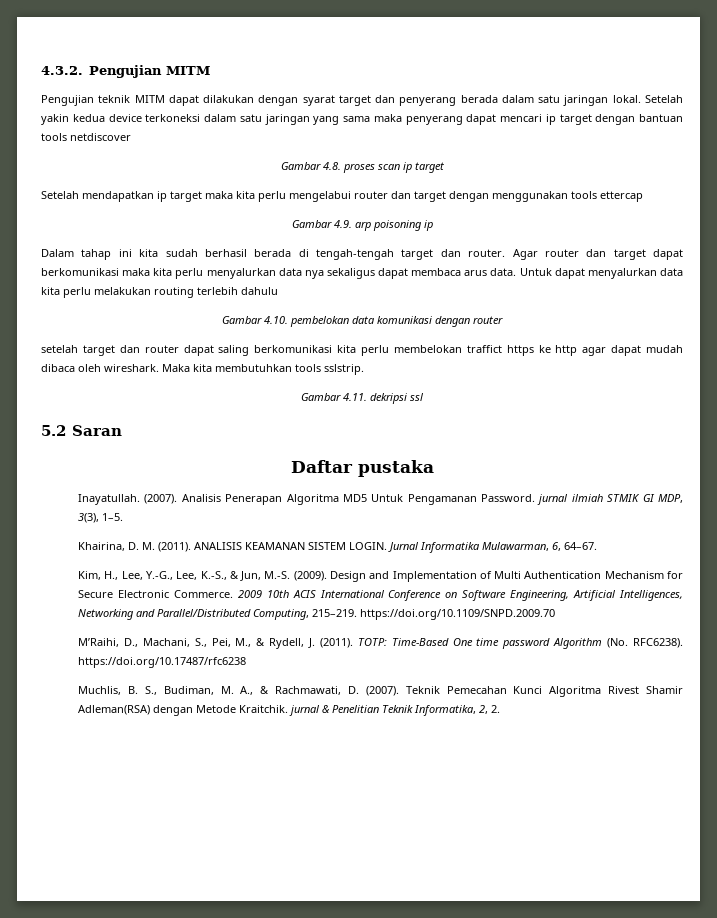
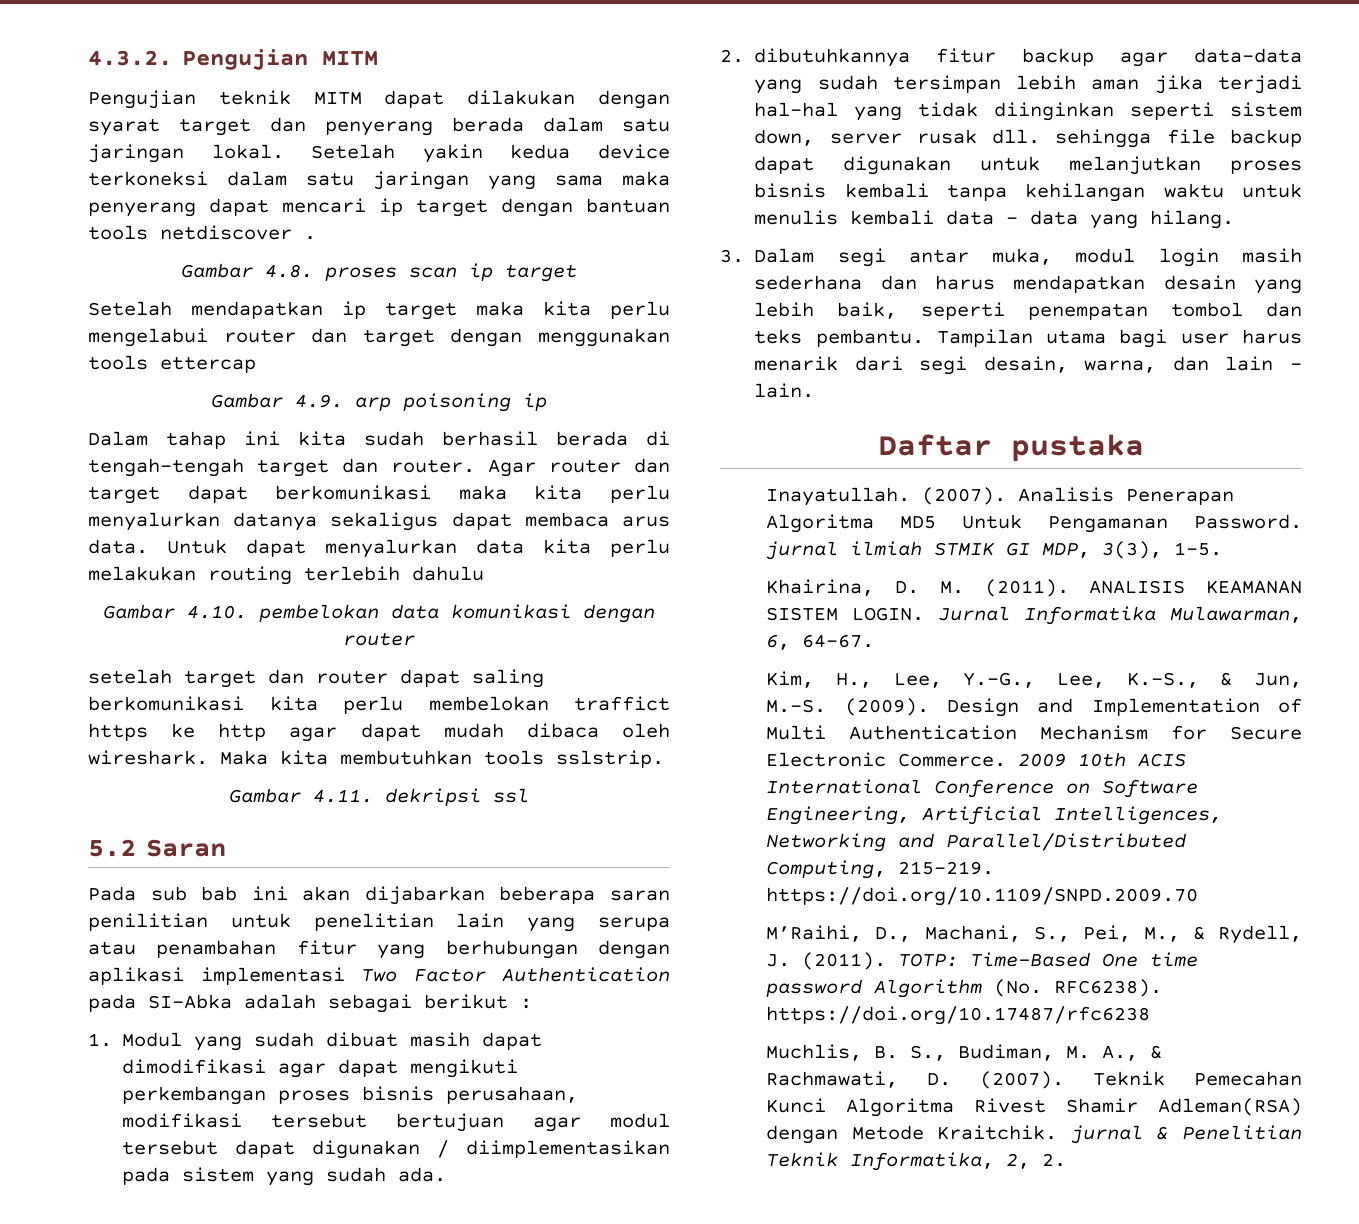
- Setelah yakin kedua device terkoneksi dalam satu jaringan yang sama maka penyerang dapat mencari ip target dengan bantuan tools netdiscover
+ Setelah yakin kedua device terkoneksi dalam satu jaringan yang sama maka penyerang dapat mencari ip target dengan bantuan tools netdiscover .
- Agar router dan target dapat berkomunikasi maka kita perlu menyalurkan data nya sekaligus dapat membaca arus data.
+ Agar router dan target dapat berkomunikasi maka kita perlu menyalurkan datanya sekaligus dapat membaca arus data.
+ Pada sub bab ini akan dijabarkan beberapa saran penilitian untuk penelitian lain yang serupa atau penambahan fitur yang berhubungan dengan aplikasi implementasi Two Factor Authentication pada SI-Abka adalah sebagai berikut :
+ 1. Modul yang sudah dibuat masih dapat dimodifikasi agar dapat mengikuti perkembangan proses bisnis perusahaan, modifikasi tersebut bertujuan agar modul tersebut dapat digunakan / diimplementasikan pada sistem yang sudah ada.
+ 2. dibutuhkannya fitur backup agar data-data yang sudah tersimpan lebih aman jika terjadi hal-hal yang tidak diinginkan seperti sistem down, server rusak dll. sehingga file backup dapat digunakan untuk melanjutkan proses bisnis kembali tanpa kehilangan waktu untuk menulis kembali data - data yang hilang.
+ 3. Dalam segi antar muka, modul login masih sederhana dan harus mendapatkan desain yang lebih baik, seperti penempatan tombol dan teks pembantu. Tampilan utama bagi user harus menarik dari segi desain, warna, dan lain - lain.

